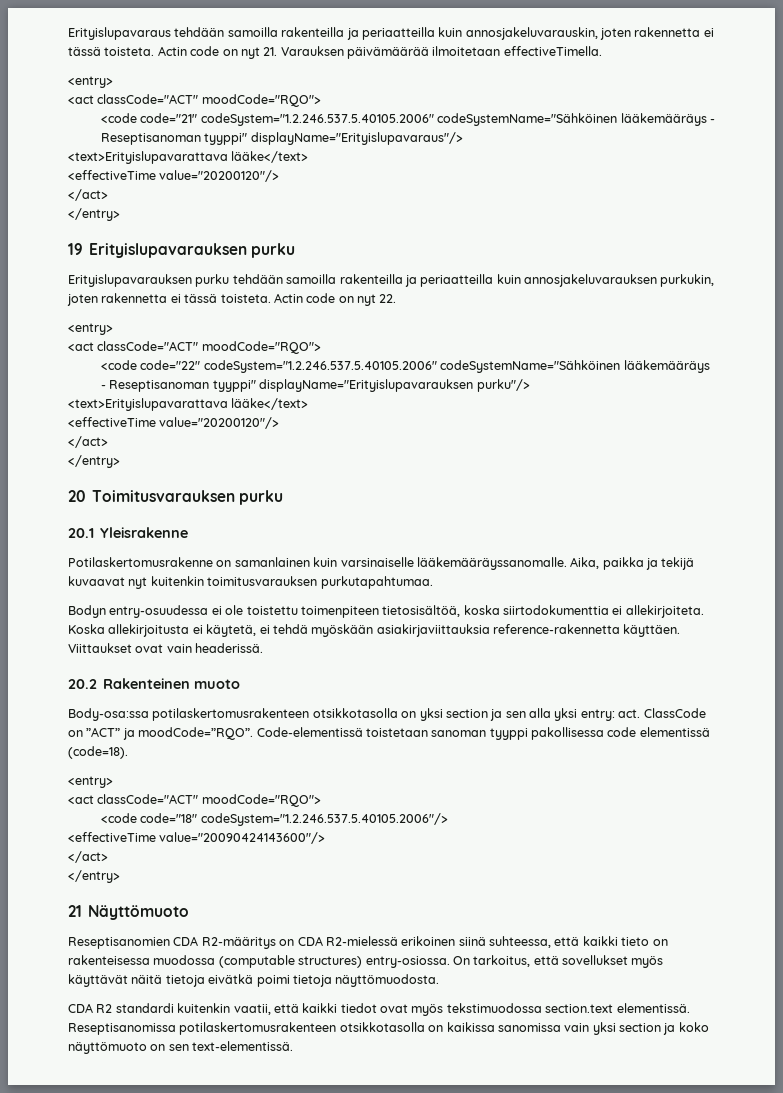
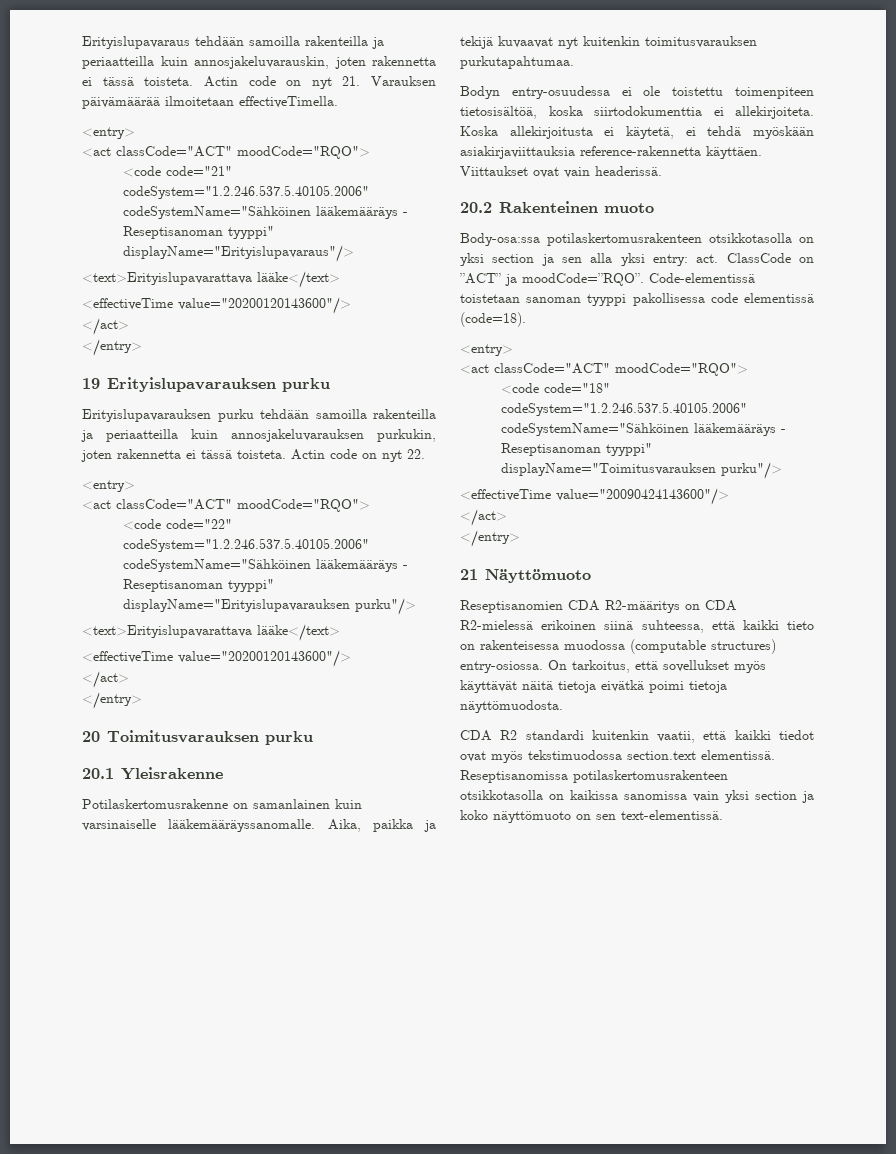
  <code code="21" codeSystem="1.2.246.537.5.40105.2006" codeSystemName="Sähköinen lääkemääräys - Reseptisanoman tyyppi" displayName="Erityislupavaraus"/>
  <text>Erityislupavarattava lääke</text>
- <effectiveTime value="20200120"/>
+ <effectiveTime value="20200120143600"/>
  <code code="22" codeSystem="1.2.246.537.5.40105.2006" codeSystemName="Sähköinen lääkemääräys - Reseptisanoman tyyppi" displayName="Erityislupavarauksen purku"/>
  <text>Erityislupavarattava lääke</text>
- <effectiveTime value="20200120"/>
+ <effectiveTime value="20200120143600"/>
- <code code="18" codeSystem="1.2.246.537.5.40105.2006"/>
+ <code code="18" codeSystem="1.2.246.537.5.40105.2006" codeSystemName="Sähköinen lääkemääräys - Reseptisanoman tyyppi" displayName="Toimitusvarauksen purku"/>

